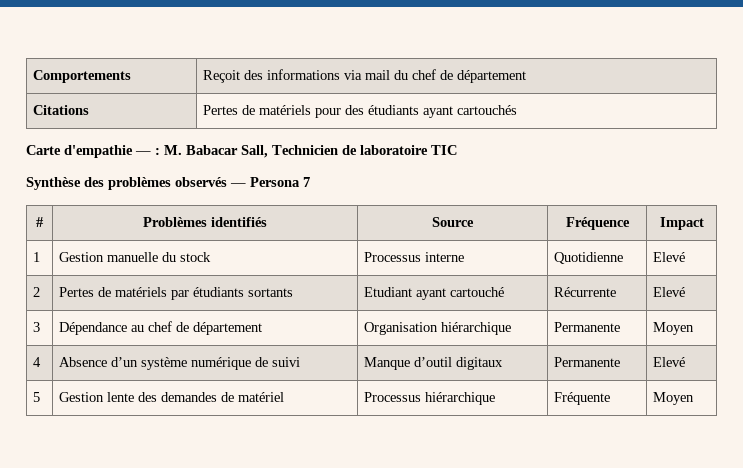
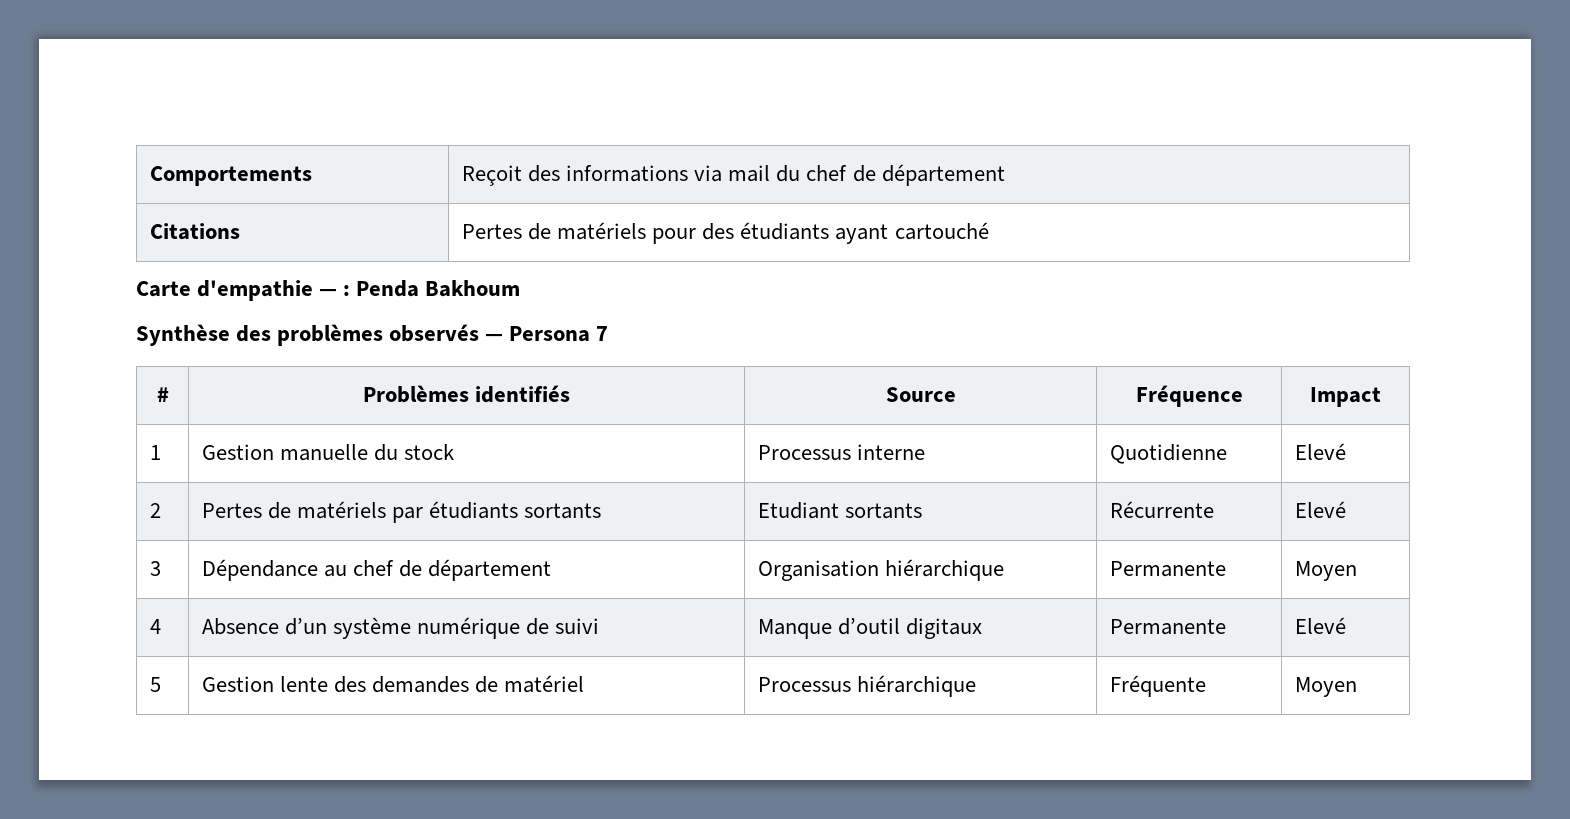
- Citations | Pertes de matériels pour des étudiants ayant cartouchés
+ Citations | Pertes de matériels pour des étudiants ayant cartouché
- Carte d'empathie — : M. Babacar Sall, Technicien de laboratoire TIC
+ Carte d'empathie — : Penda Bakhoum
- 2 | Pertes de matériels par étudiants sortants | Etudiant ayant cartouché | Récurrente | Elevé
+ 2 | Pertes de matériels par étudiants sortants | Etudiant sortants | Récurrente | Elevé

